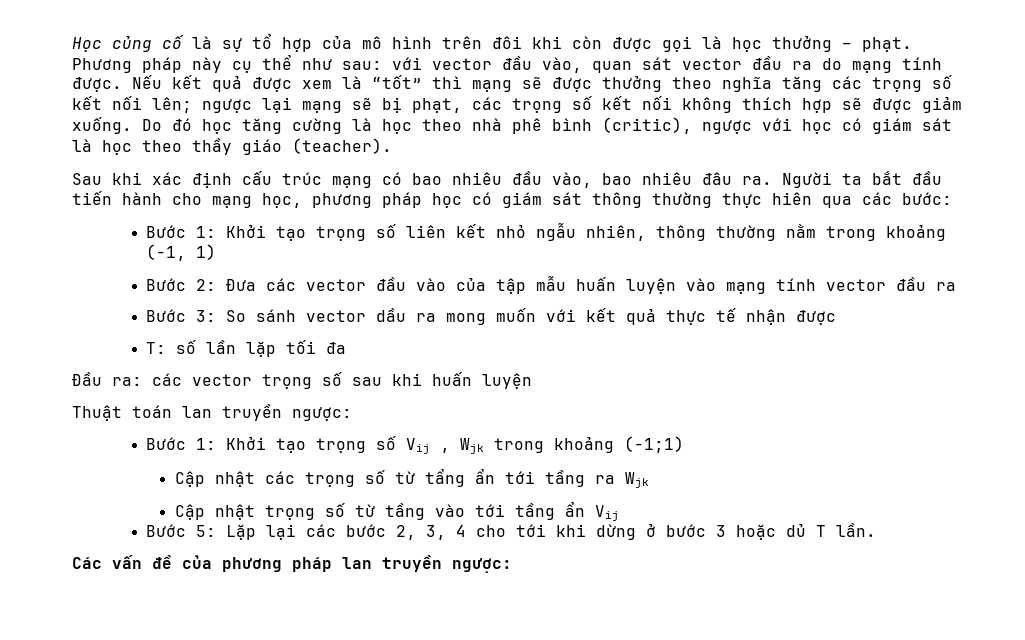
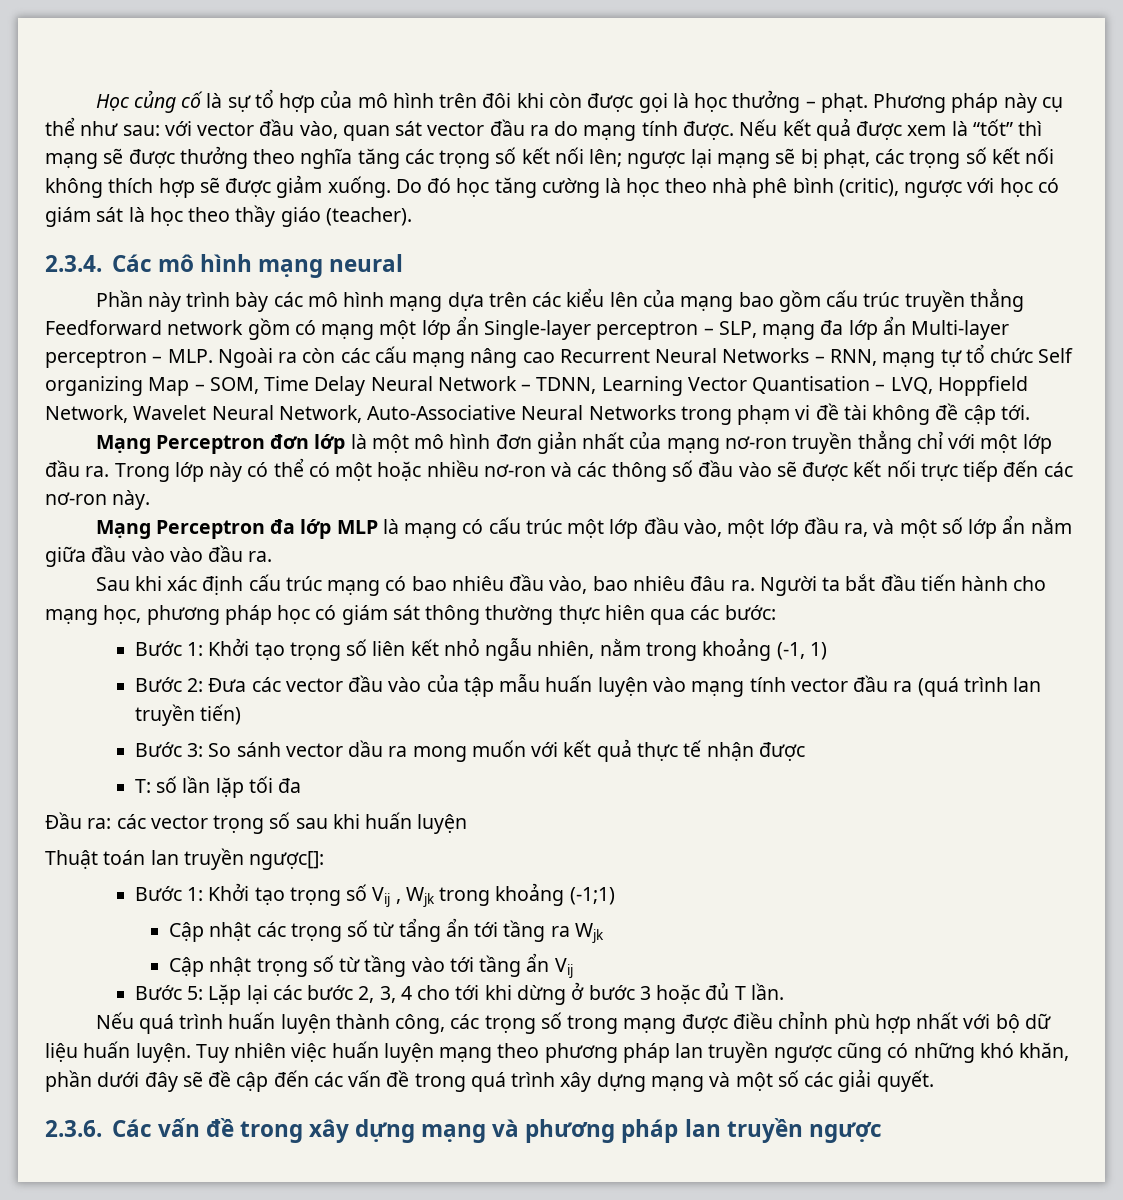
+ 2.3.4. Các mô hình mạng neural
+ Phần này trình bày các mô hình mạng dựa trên các kiểu lên của mạng bao gồm cấu trúc truyền thẳng Feedforward network gồm có mạng một lớp ẩn Single-layer perceptron – SLP, mạng đa lớp ẩn Multi-layer perceptron – MLP. Ngoài ra còn các cấu mạng nâng cao Recurrent Neural Networks – RNN, mạng tự tổ chức Self organizing Map – SOM, Time Delay Neural Network – TDNN, Learning Vector Quantisation – LVQ, Hoppfield Network, Wavelet Neural Network, Auto-Associative Neural Networks trong phạm vi đề tài không đề cập tới.
+ Mạng Perceptron đơn lớp là một mô hình đơn giản nhất của mạng nơ-ron truyền thẳng chỉ với một lớp đầu ra. Trong lớp này có thể có một hoặc nhiều nơ-ron và các thông số đầu vào sẽ được kết nối trực tiếp đến các nơ-ron này.
+ Mạng Perceptron đa lớp MLP là mạng có cấu trúc một lớp đầu vào, một lớp đầu ra, và một số lớp ẩn nằm giữa đầu vào vào đầu ra.
- Bước 1: Khởi tạo trọng số liên kết nhỏ ngẫu nhiên, thông thường nằm trong khoảng (-1, 1)
+ Bước 1: Khởi tạo trọng số liên kết nhỏ ngẫu nhiên, nằm trong khoảng (-1, 1)
- Bước 2: Đưa các vector đầu vào của tập mẫu huấn luyện vào mạng tính vector đầu ra
+ Bước 2: Đưa các vector đầu vào của tập mẫu huấn luyện vào mạng tính vector đầu ra (quá trình lan truyền tiến)
- Thuật toán lan truyền ngược:
+ Thuật toán lan truyền ngược[]:
- Bước 5: Lặp lại các bước 2, 3, 4 cho tới khi dừng ở bước 3 hoặc dủ T lần.
+ Bước 5: Lặp lại các bước 2, 3, 4 cho tới khi dừng ở bước 3 hoặc đủ T lần.
- Các vấn đề của phương pháp lan truyền ngược:
+ Nếu quá trình huấn luyện thành công, các trọng số trong mạng được điều chỉnh phù hợp nhất với bộ dữ liệu huấn luyện. Tuy nhiên việc huấn luyện mạng theo phương pháp lan truyền ngược cũng có những khó khăn, phần dưới đây sẽ đề cập đến các vấn đề trong quá trình xây dựng mạng và một số các giải quyết.
+ 2.3.6. Các vấn đề trong xây dựng mạng và phương pháp lan truyền ngược

